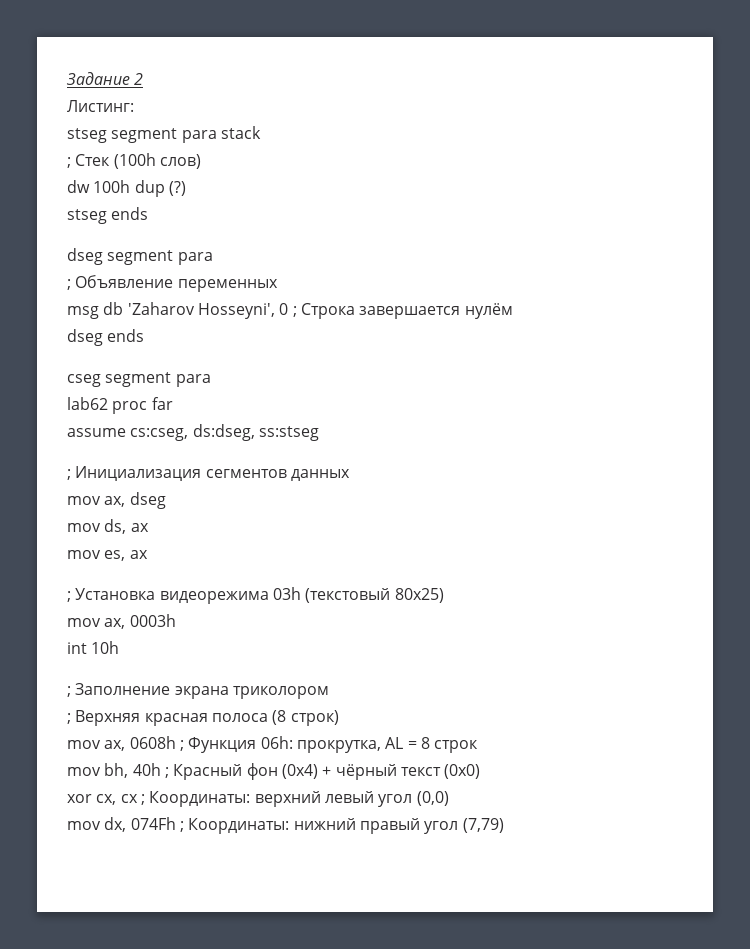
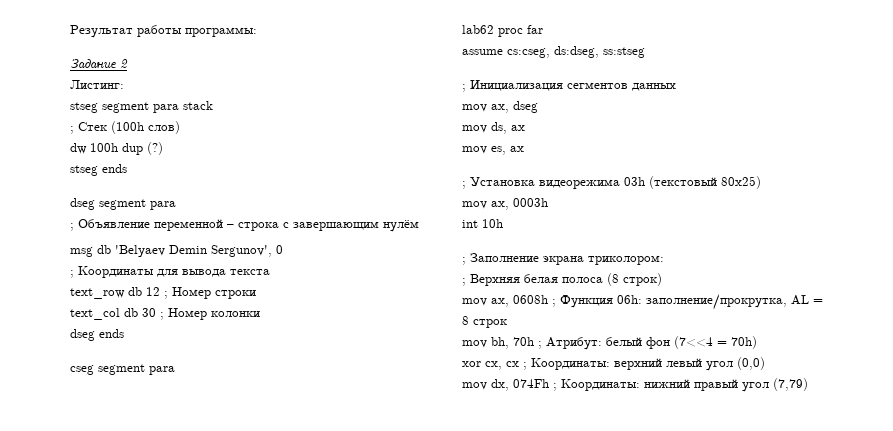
+ Результат работы программы:
- ; Объявление переменных
- msg db 'Zaharov Hosseyni', 0 ; Строка завершается нулём
+ ; Объявление переменной – строка с завершающим нулём
+ msg db 'Belyaev Demin Sergunov', 0
+ ; Координаты для вывода текста
+ text_row db 12 ; Номер строки
+ text_col db 30 ; Номер колонки
- ; Заполнение экрана триколором
+ ; Заполнение экрана триколором:
- ; Верхняя красная полоса (8 строк)
+ ; Верхняя белая полоса (8 строк)
- mov ax, 0608h ; Функция 06h: прокрутка, AL = 8 строк
+ mov ax, 0608h ; Функция 06h: заполнение/прокрутка, AL = 8 строк
- mov bh, 40h ; Красный фон (0x4) + чёрный текст (0x0)
+ mov bh, 70h ; Атрибут: белый фон (7<<4 = 70h)

